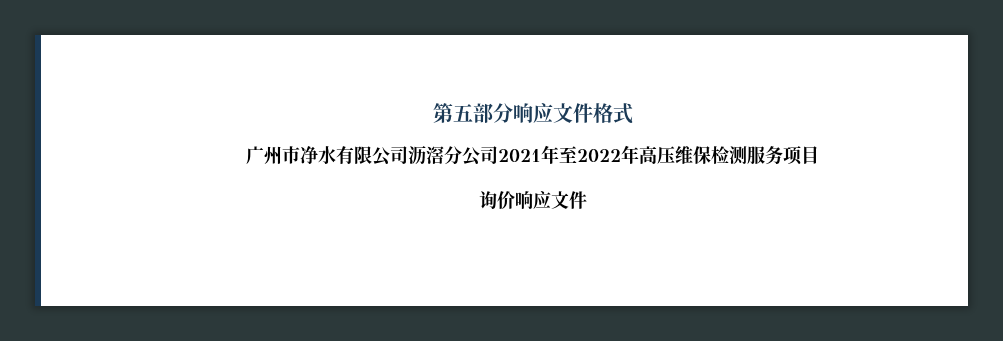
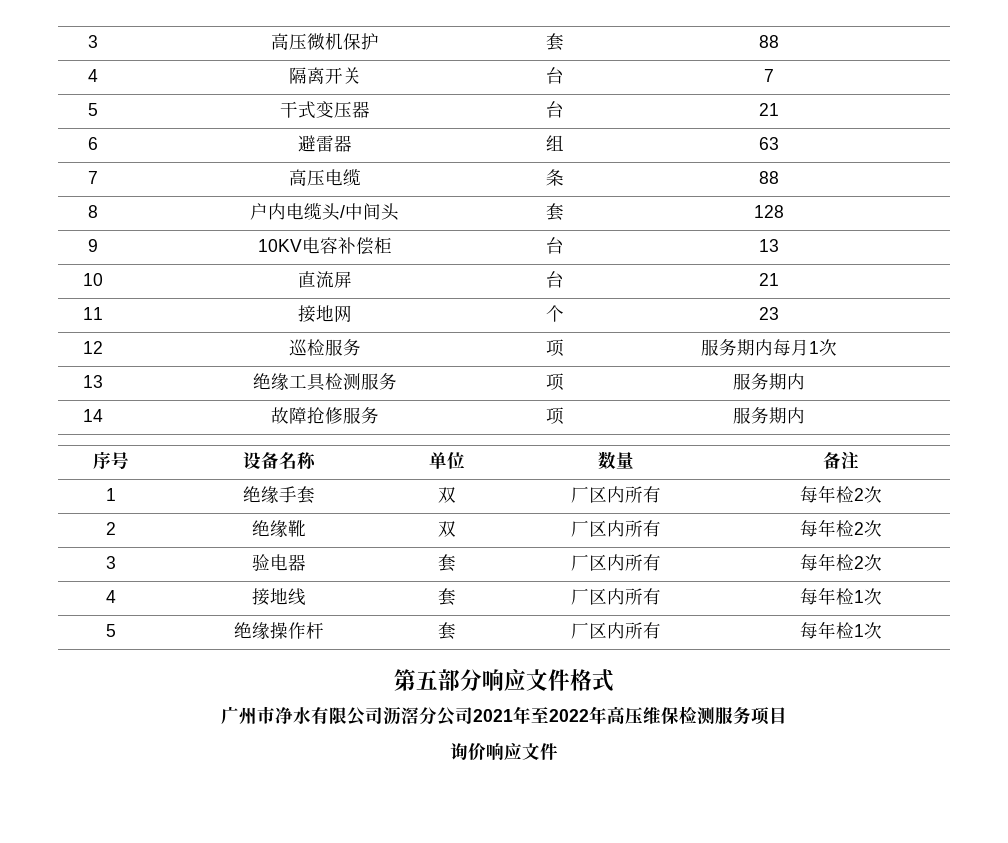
+ 3 | 高压微机保护 | 套 | 88
+ 4 | 隔离开关 | 台 | 7
+ 5 | 干式变压器 | 台 | 21
+ 6 | 避雷器 | 组 | 63
+ 7 | 高压电缆 | 条 | 88
+ 8 | 户内电缆头/中间头 | 套 | 128
+ 9 | 10KV电容补偿柜 | 台 | 13
+ 10 | 直流屏 | 台 | 21
+ 11 | 接地网 | 个 | 23
+ 12 | 巡检服务 | 项 | 服务期内每月1次
+ 13 | 绝缘工具检测服务 | 项 | 服务期内
+ 14 | 故障抢修服务 | 项 | 服务期内
+ 序号 | 设备名称 | 单位 | 数量 | 备注
+ 1 | 绝缘手套 | 双 | 厂区内所有 | 每年检2次
+ 2 | 绝缘靴 | 双 | 厂区内所有 | 每年检2次
+ 3 | 验电器 | 套 | 厂区内所有 | 每年检2次
+ 4 | 接地线 | 套 | 厂区内所有 | 每年检1次
+ 5 | 绝缘操作杆 | 套 | 厂区内所有 | 每年检1次

